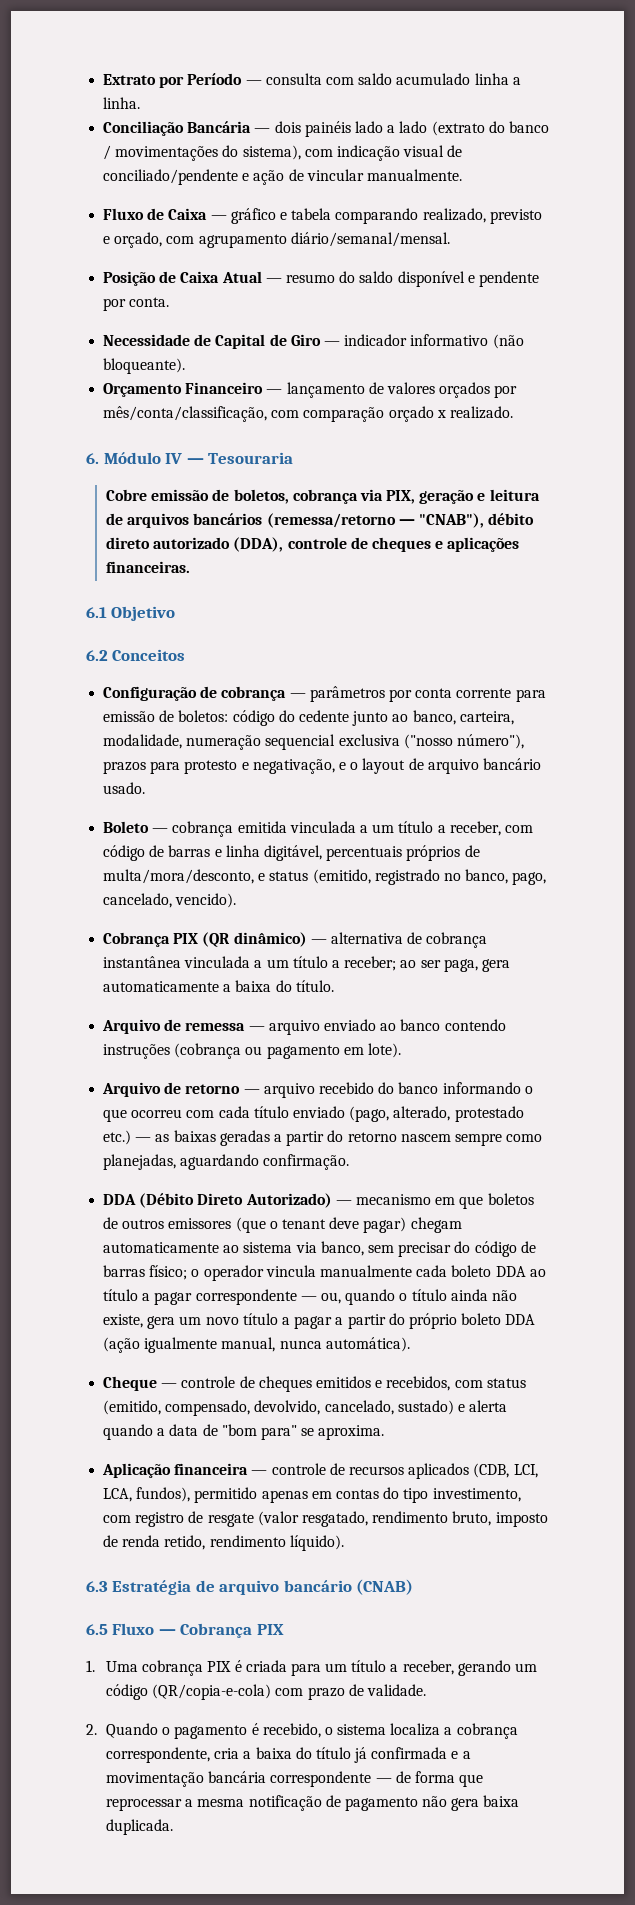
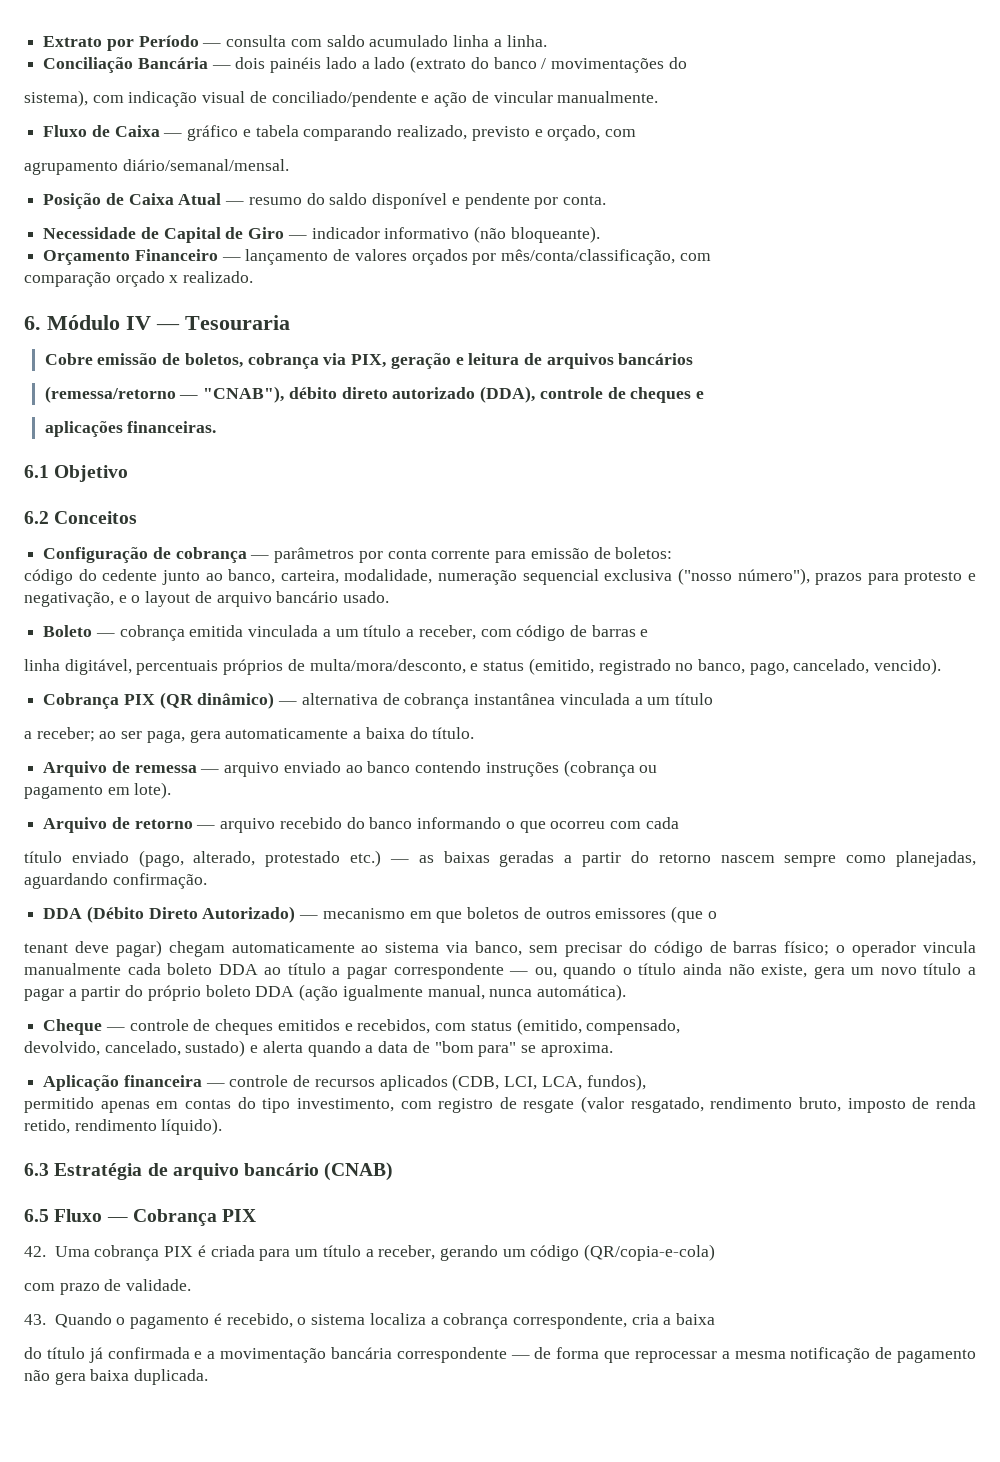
- Conciliação Bancária — dois painéis lado a lado (extrato do banco / movimentações do sistema), com indicação visual de conciliado/pendente e ação de vincular manualmente.
+ Conciliação Bancária — dois painéis lado a lado (extrato do banco / movimentações do
+ sistema), com indicação visual de conciliado/pendente e ação de vincular manualmente.
- Fluxo de Caixa — gráfico e tabela comparando realizado, previsto e orçado, com agrupamento diário/semanal/mensal.
+ Fluxo de Caixa — gráfico e tabela comparando realizado, previsto e orçado, com
+ agrupamento diário/semanal/mensal.
- Orçamento Financeiro — lançamento de valores orçados por mês/conta/classificação, com comparação orçado x realizado.
+ Orçamento Financeiro — lançamento de valores orçados por mês/conta/classificação, com
+ comparação orçado x realizado.
- Cobre emissão de boletos, cobrança via PIX, geração e leitura de arquivos bancários (remessa/retorno — "CNAB"), débito direto autorizado (DDA), controle de cheques e aplicações financeiras.
+ Cobre emissão de boletos, cobrança via PIX, geração e leitura de arquivos bancários
+ (remessa/retorno — "CNAB"), débito direto autorizado (DDA), controle de cheques e
+ aplicações financeiras.
- Configuração de cobrança — parâmetros por conta corrente para emissão de boletos: código do cedente junto ao banco, carteira, modalidade, numeração sequencial exclusiva ("nosso número"), prazos para protesto e negativação, e o layout de arquivo bancário usado.
+ Configuração de cobrança — parâmetros por conta corrente para emissão de boletos:
+ código do cedente junto ao banco, carteira, modalidade, numeração sequencial exclusiva ("nosso número"), prazos para protesto e negativação, e o layout de arquivo bancário usado.
- Boleto — cobrança emitida vinculada a um título a receber, com código de barras e linha digitável, percentuais próprios de multa/mora/desconto, e status (emitido, registrado no banco, pago, cancelado, vencido).
+ Boleto — cobrança emitida vinculada a um título a receber, com código de barras e
+ linha digitável, percentuais próprios de multa/mora/desconto, e status (emitido, registrado no banco, pago, cancelado, vencido).
- Cobrança PIX (QR dinâmico) — alternativa de cobrança instantânea vinculada a um título a receber; ao ser paga, gera automaticamente a baixa do título.
+ Cobrança PIX (QR dinâmico) — alternativa de cobrança instantânea vinculada a um título
+ a receber; ao ser paga, gera automaticamente a baixa do título.
- Arquivo de remessa — arquivo enviado ao banco contendo instruções (cobrança ou pagamento em lote).
+ Arquivo de remessa — arquivo enviado ao banco contendo instruções (cobrança ou
+ pagamento em lote).
- Arquivo de retorno — arquivo recebido do banco informando o que ocorreu com cada título enviado (pago, alterado, protestado etc.) — as baixas geradas a partir do retorno nascem sempre como planejadas, aguardando confirmação.
+ Arquivo de retorno — arquivo recebido do banco informando o que ocorreu com cada
+ título enviado (pago, alterado, protestado etc.) — as baixas geradas a partir do retorno nascem sempre como planejadas, aguardando confirmação.
- DDA (Débito Direto Autorizado) — mecanismo em que boletos de outros emissores (que o tenant deve pagar) chegam automaticamente ao sistema via banco, sem precisar do código de barras físico;
+ DDA (Débito Direto Autorizado) — mecanismo em que boletos de outros emissores (que o
+ tenant deve pagar) chegam automaticamente ao sistema via banco, sem precisar do código de barras físico;
- Cheque — controle de cheques emitidos e recebidos, com status (emitido, compensado, devolvido, cancelado, sustado) e alerta quando a data de "bom para" se aproxima.
+ Cheque — controle de cheques emitidos e recebidos, com status (emitido, compensado,
+ devolvido, cancelado, sustado) e alerta quando a data de "bom para" se aproxima.
- Aplicação financeira — controle de recursos aplicados (CDB, LCI, LCA, fundos), permitido apenas em contas do tipo investimento, com registro de resgate (valor resgatado, rendimento bruto, imposto de renda retido, rendimento líquido).
+ Aplicação financeira — controle de recursos aplicados (CDB, LCI, LCA, fundos),
+ permitido apenas em contas do tipo investimento, com registro de resgate (valor resgatado, rendimento bruto, imposto de renda retido, rendimento líquido).
- 1. Uma cobrança PIX é criada para um título a receber, gerando um código (QR/copia-e-cola) com prazo de validade.
+ 42. Uma cobrança PIX é criada para um título a receber, gerando um código (QR/copia-e-cola)
+ com prazo de validade.
- 2. Quando o pagamento é recebido, o sistema localiza a cobrança correspondente, cria a baixa do título já confirmada e a movimentação bancária correspondente — de forma que reprocessar a mesma notificação de pagamento não gera baixa duplicada.
+ 43. Quando o pagamento é recebido, o sistema localiza a cobrança correspondente, cria a baixa
+ do título já confirmada e a movimentação bancária correspondente — de forma que reprocessar a mesma notificação de pagamento não gera baixa duplicada.

